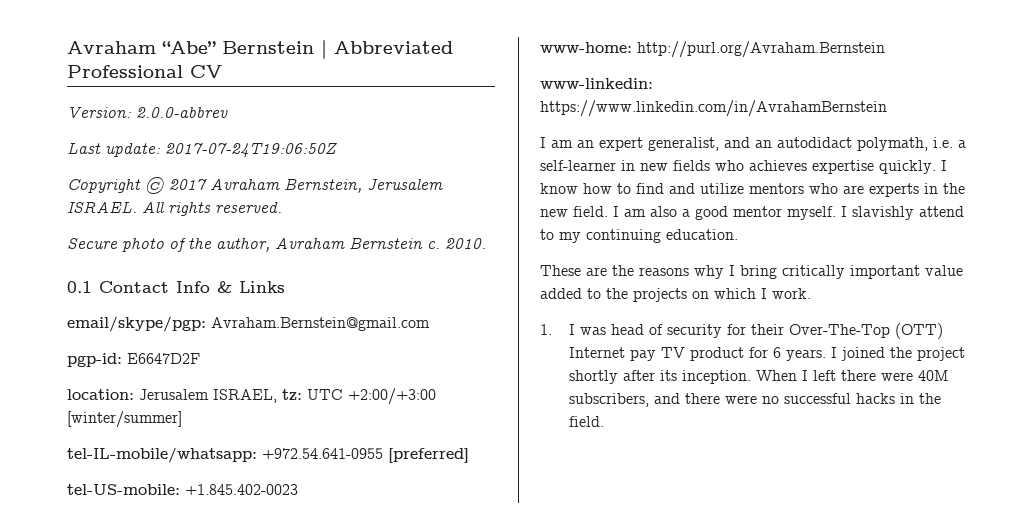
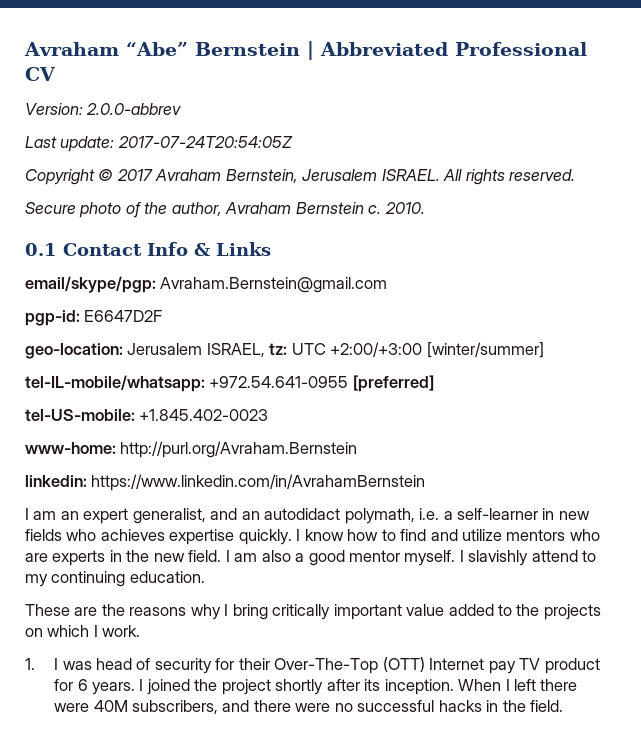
- Last update: 2017-07-24T19:06:50Z
+ Last update: 2017-07-24T20:54:05Z
- location: Jerusalem ISRAEL, tz: UTC +2:00/+3:00 [winter/summer]
+ geo-location: Jerusalem ISRAEL, tz: UTC +2:00/+3:00 [winter/summer]
- www-linkedin: https://www.linkedin.com/in/AvrahamBernstein
+ linkedin: https://www.linkedin.com/in/AvrahamBernstein

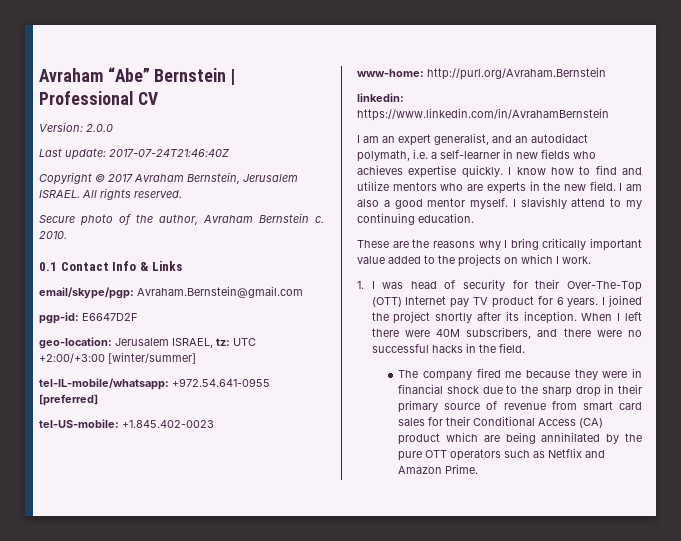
- Avraham “Abe” Bernstein | Abbreviated Professional CV
+ Avraham “Abe” Bernstein | Professional CV
- Version: 2.0.0-abbrev
+ Version: 2.0.0
- Last update: 2017-07-24T20:54:05Z
+ Last update: 2017-07-24T21:46:40Z
+ The company fired me because they were in financial shock due to the sharp drop in their primary source of revenue from smart card sales for their Conditional Access (CA) product which are being annihilated by the pure OTT operators such as Netflix and Amazon Prime.

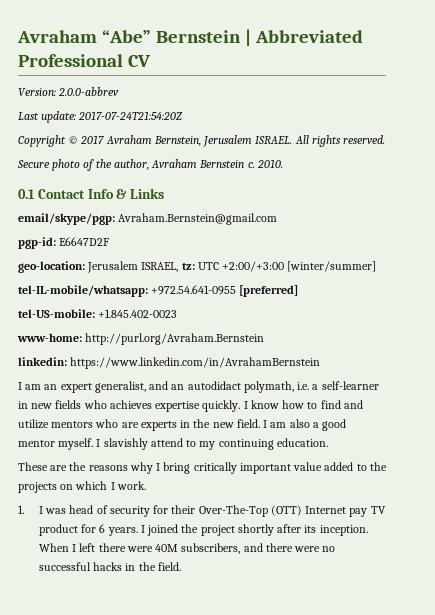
- Avraham “Abe” Bernstein | Professional CV
+ Avraham “Abe” Bernstein | Abbreviated Professional CV
- Version: 2.0.0
+ Version: 2.0.0-abbrev
- Last update: 2017-07-24T21:46:40Z
+ Last update: 2017-07-24T21:54:20Z
- The company fired me because they were in financial shock due to the sharp drop in their primary source of revenue from smart card sales for their Conditional Access (CA) product which are being annihilated by the pure OTT operators such as Netflix and Amazon Prime.

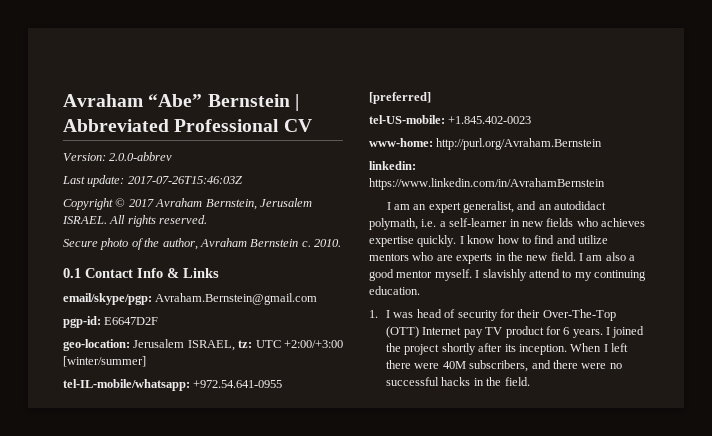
- Last update: 2017-07-24T21:54:20Z
+ Last update: 2017-07-26T15:46:03Z
- These are the reasons why I bring critically important value added to the projects on which I work.

